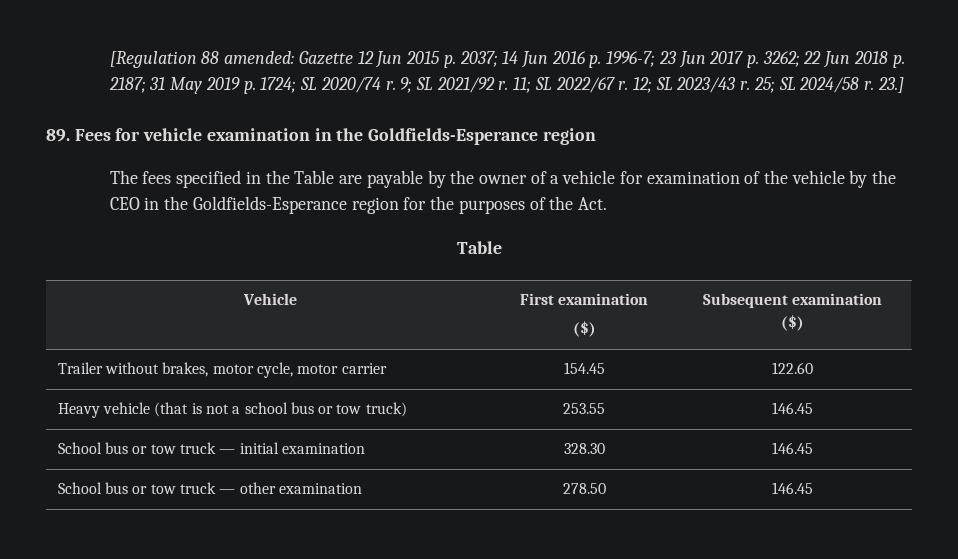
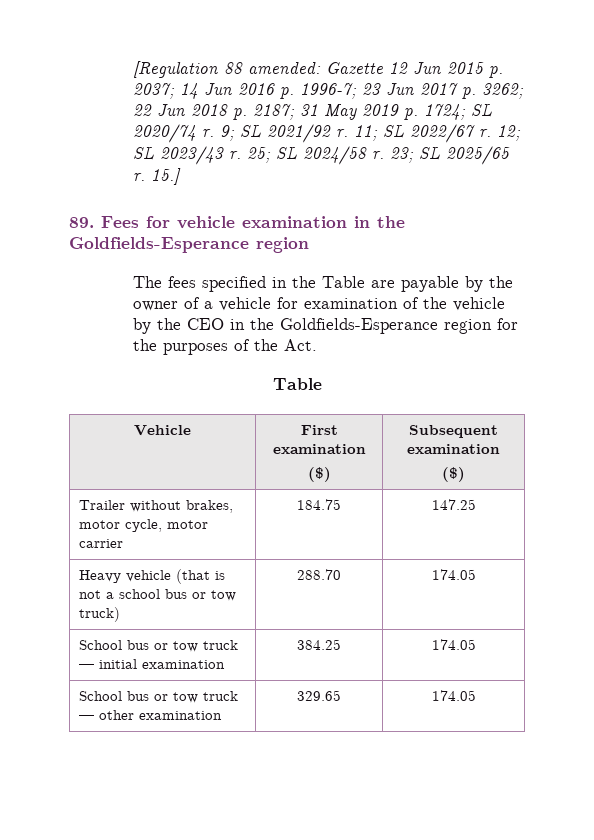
- 23.]
+ 23; SL 2025/65 r. 15.]
- Trailer without brakes, motor cycle, motor carrier | 154.45 | 122.60
+ Trailer without brakes, motor cycle, motor carrier | 184.75 | 147.25
- Heavy vehicle (that is not a school bus or tow truck) | 253.55 | 146.45
+ Heavy vehicle (that is not a school bus or tow truck) | 288.70 | 174.05
- School bus or tow truck — initial examination | 328.30 | 146.45
+ School bus or tow truck — initial examination | 384.25 | 174.05
- School bus or tow truck — other examination | 278.50 | 146.45
+ School bus or tow truck — other examination | 329.65 | 174.05

